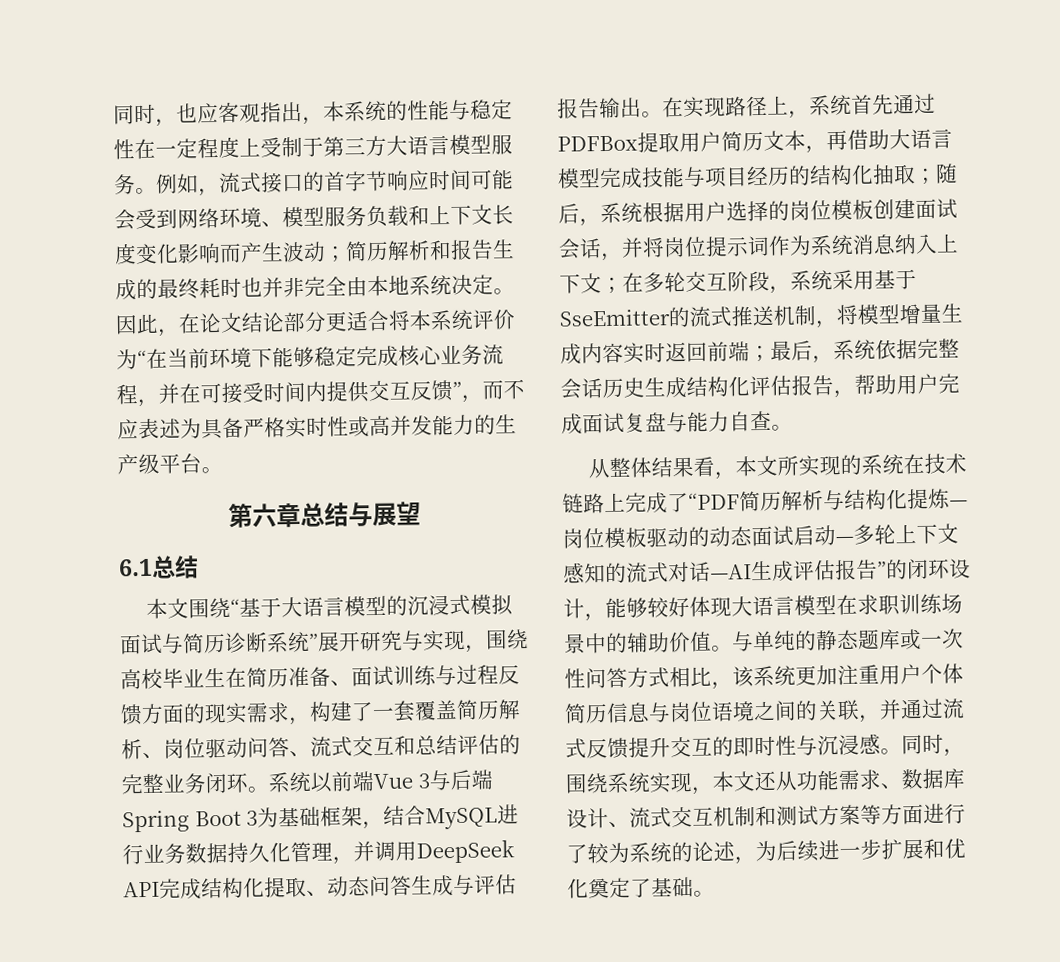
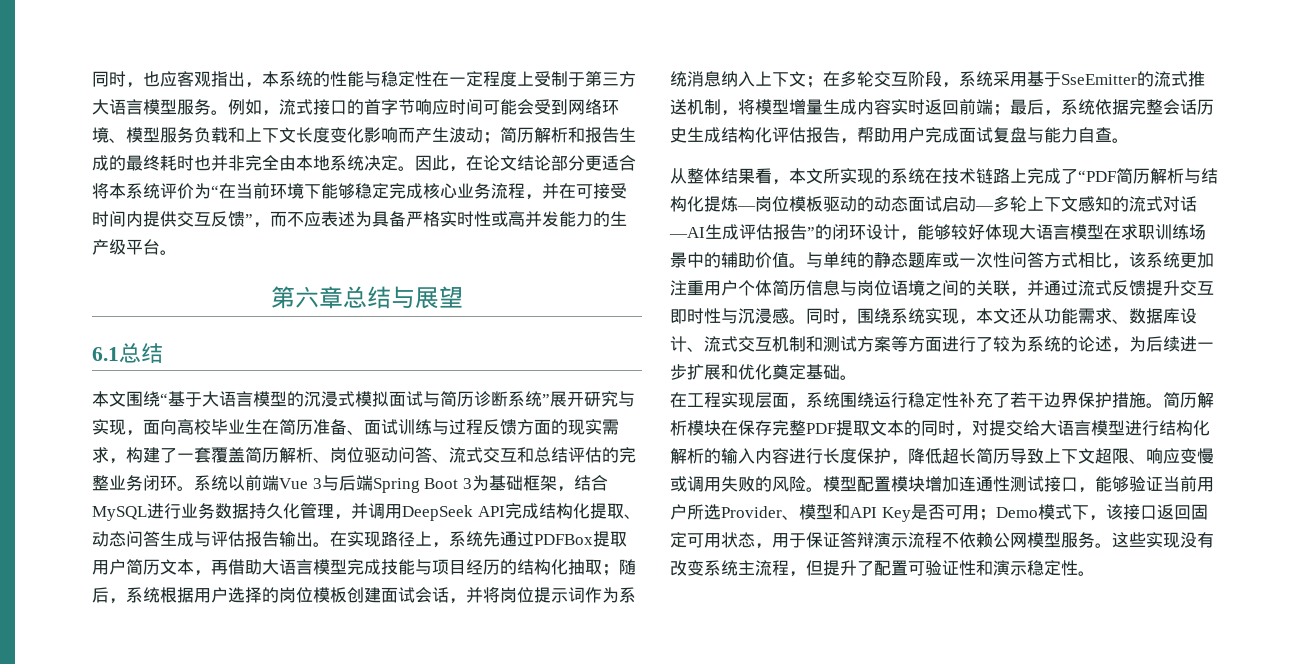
- 本文围绕“基于大语言模型的沉浸式模拟面试与简历诊断系统”展开研究与实现，围绕高校毕业生在简历准备、面试训练与过程反馈方面的现实需求，构建了一套覆盖简历解析、岗位驱动问答、流式交互和总结评估的完整业务闭环。
+ 本文围绕“基于大语言模型的沉浸式模拟面试与简历诊断系统”展开研究与实现，面向高校毕业生在简历准备、面试训练与过程反馈方面的现实需求，构建了一套覆盖简历解析、岗位驱动问答、流式交互和总结评估的完整业务闭环。
- 在实现路径上，系统首先通过PDFBox提取用户简历文本，再借助大语言模型完成技能与项目经历的结构化抽取；
+ 在实现路径上，系统先通过PDFBox提取用户简历文本，再借助大语言模型完成技能与项目经历的结构化抽取；
- 与单纯的静态题库或一次性问答方式相比，该系统更加注重用户个体简历信息与岗位语境之间的关联，并通过流式反馈提升交互的即时性与沉浸感。
+ 与单纯的静态题库或一次性问答方式相比，该系统更加注重用户个体简历信息与岗位语境之间的关联，并通过流式反馈提升交互即时性与沉浸感。
- 同时，围绕系统实现，本文还从功能需求、数据库设计、流式交互机制和测试方案等方面进行了较为系统的论述，为后续进一步扩展和优化奠定了基础。
+ 同时，围绕系统实现，本文还从功能需求、数据库设计、流式交互机制和测试方案等方面进行了较为系统的论述，为后续进一步扩展和优化奠定基础。
+ 在工程实现层面，系统围绕运行稳定性补充了若干边界保护措施。简历解析模块在保存完整PDF提取文本的同时，对提交给大语言模型进行结构化解析的输入内容进行长度保护，降低超长简历导致上下文超限、响应变慢或调用失败的风险。模型配置模块增加连通性测试接口，能够验证当前用户所选Provider、模型和API Key是否可用；Demo模式下，该接口返回固定可用状态，用于保证答辩演示流程不依赖公网模型服务。这些实现没有改变系统主流程，但提升了配置可验证性和演示稳定性。

